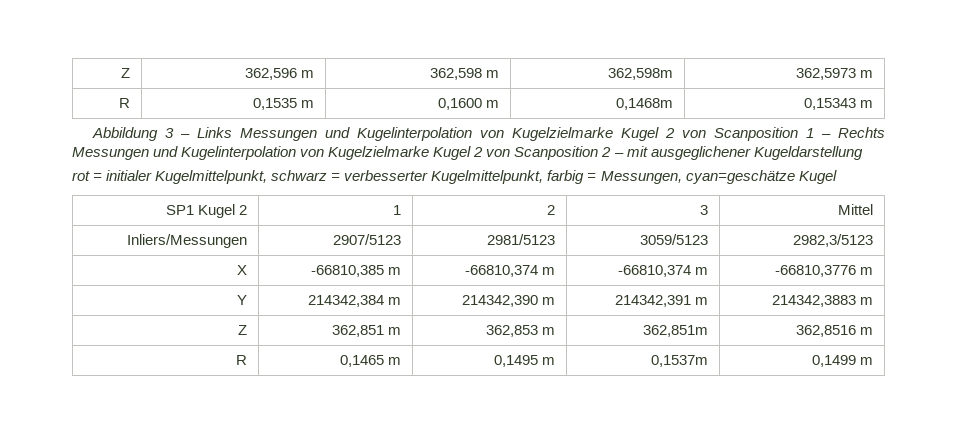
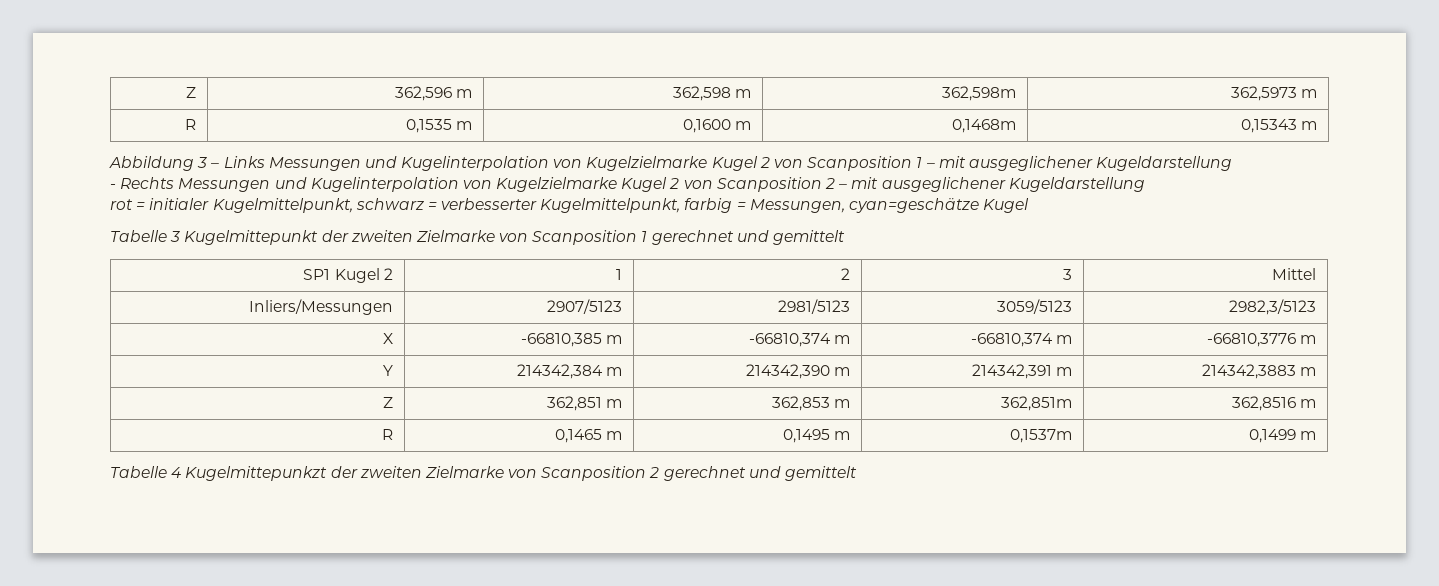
- Abbildung 3 – Links Messungen und Kugelinterpolation von Kugelzielmarke Kugel 2 von Scanposition 1 – Rechts Messungen und Kugelinterpolation von Kugelzielmarke Kugel 2 von Scanposition 2 – mit ausgeglichener Kugeldarstellung
+ Abbildung 3 – Links Messungen und Kugelinterpolation von Kugelzielmarke Kugel 2 von Scanposition 1 – mit ausgeglichener Kugeldarstellung
+ - Rechts Messungen und Kugelinterpolation von Kugelzielmarke Kugel 2 von Scanposition 2 – mit ausgeglichener Kugeldarstellung
+ Tabelle 3 Kugelmittepunkt der zweiten Zielmarke von Scanposition 1 gerechnet und gemittelt
+ Tabelle 4 Kugelmittepunkzt der zweiten Zielmarke von Scanposition 2 gerechnet und gemittelt

